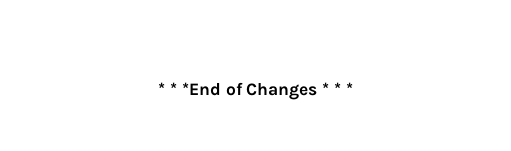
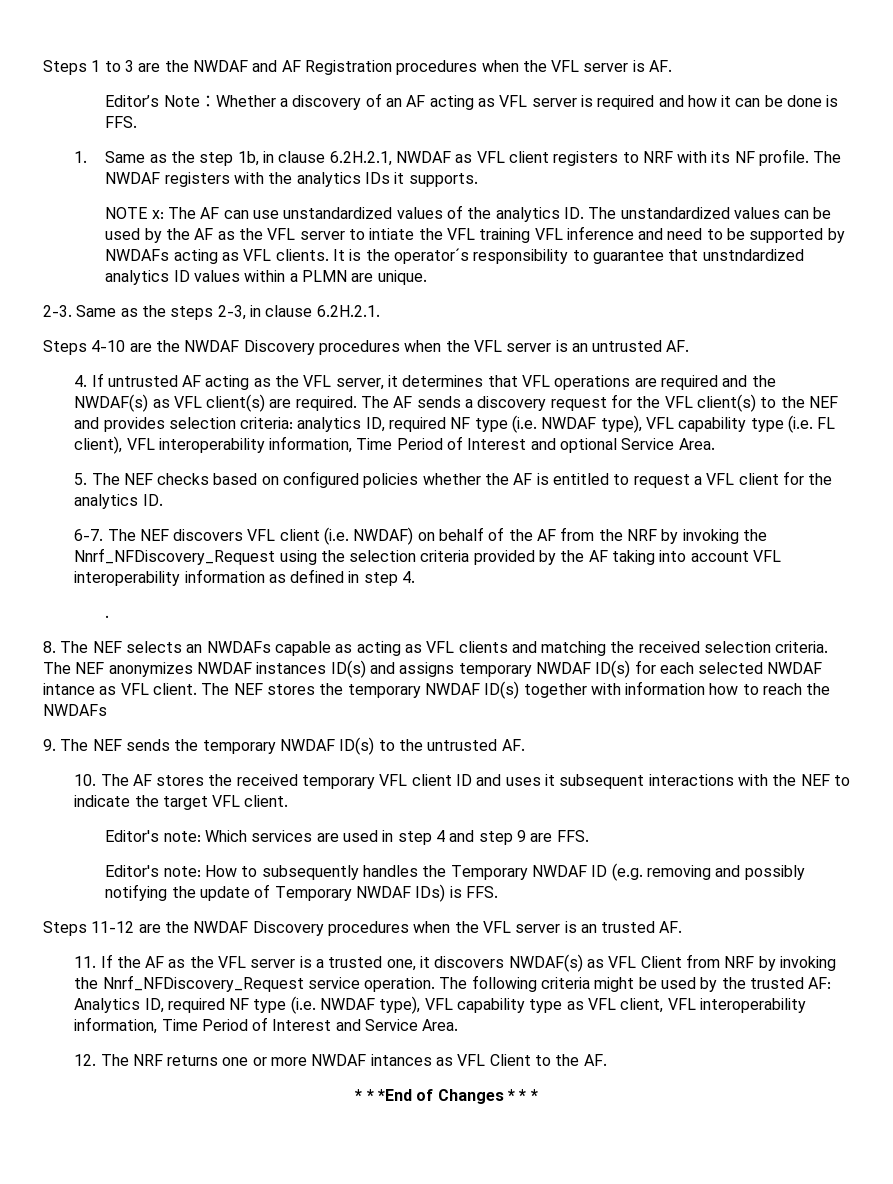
+ Steps 1 to 3 are the NWDAF and AF Registration procedures when the VFL server is AF.
+ Editor’s Note：Whether a discovery of an AF acting as VFL server is required and how it can be done is FFS.
+ 1. Same as the step 1b, in clause 6.2H.2.1, NWDAF as VFL client registers to NRF with its NF profile. The NWDAF registers with the analytics IDs it supports.
+ NOTE x: The AF can use unstandardized values of the analytics ID. The unstandardized values can be used by the AF as the VFL server to intiate the VFL training VFL inference and need to be supported by NWDAFs acting as VFL clients. It is the operator´s responsibility to guarantee that unstndardized analytics ID values within a PLMN are unique.
+ 2-3. Same as the steps 2-3, in clause 6.2H.2.1.
+ Steps 4-10 are the NWDAF Discovery procedures when the VFL server is an untrusted AF.
+ 4. If untrusted AF acting as the VFL server, it determines that VFL operations are required and the NWDAF(s) as VFL client(s) are required. The AF sends a discovery request for the VFL client(s) to the NEF and provides selection criteria: analytics ID, required NF type (i.e. NWDAF type), VFL capability type (i.e. FL client), VFL interoperability information, Time Period of Interest and optional Service Area.
+ 5. The NEF checks based on configured policies whether the AF is entitled to request a VFL client for the analytics ID.
+ 6-7. The NEF discovers VFL client (i.e. NWDAF) on behalf of the AF from the NRF by invoking the Nnrf_NFDiscovery_Request using the selection criteria provided by the AF taking into account VFL interoperability information as defined in step 4.
+ .
+ 8. The NEF selects an NWDAFs capable as acting as VFL clients and matching the received selection criteria. The NEF anonymizes NWDAF instances ID(s) and assigns temporary NWDAF ID(s) for each selected NWDAF intance as VFL client. The NEF stores the temporary NWDAF ID(s) together with information how to reach the NWDAFs
+ 9. The NEF sends the temporary NWDAF ID(s) to the untrusted AF.
+ 10. The AF stores the received temporary VFL client ID and uses it subsequent interactions with the NEF to indicate the target VFL client.
+ Editor's note: Which services are used in step 4 and step 9 are FFS.
+ Editor's note: How to subsequently handles the Temporary NWDAF ID (e.g. removing and possibly notifying the update of Temporary NWDAF IDs) is FFS.
+ Steps 11-12 are the NWDAF Discovery procedures when the VFL server is an trusted AF.
+ 11. If the AF as the VFL server is a trusted one, it discovers NWDAF(s) as VFL Client from NRF by invoking the Nnrf_NFDiscovery_Request service operation. The following criteria might be used by the trusted AF: Analytics ID, required NF type (i.e. NWDAF type), VFL capability type as VFL client, VFL interoperability information, Time Period of Interest and Service Area.
+ 12. The NRF returns one or more NWDAF intances as VFL Client to the AF.

